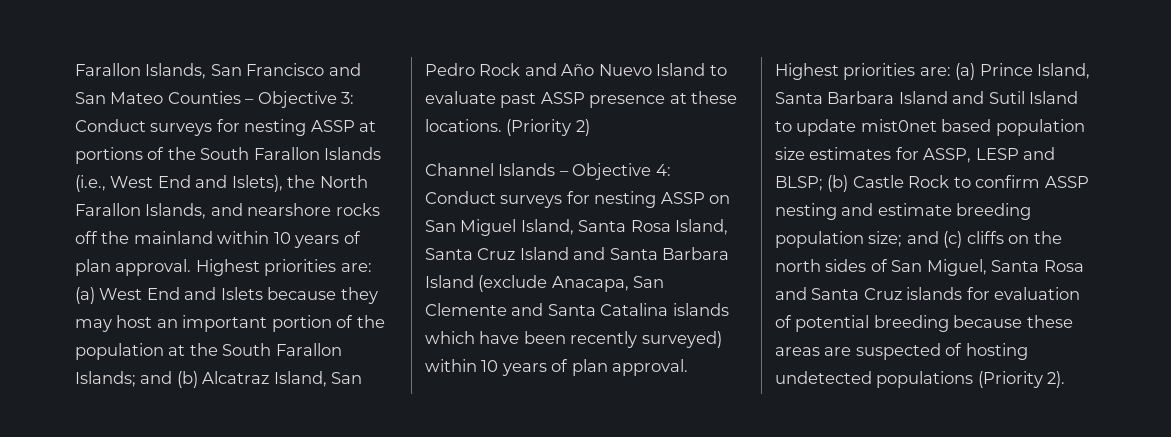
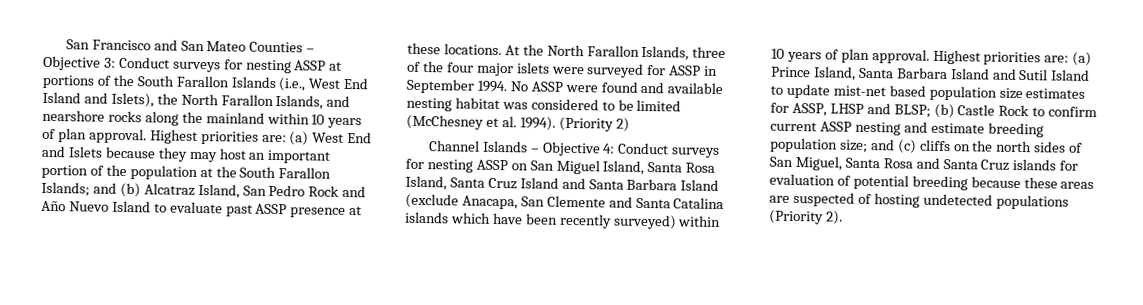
- Farallon Islands, San Francisco and San Mateo Counties – Objective 3: Conduct surveys for nesting ASSP at portions of the South Farallon Islands (i.e., West End and Islets), the North Farallon Islands, and nearshore rocks off the mainland within 10 years of plan approval.
+ San Francisco and San Mateo Counties – Objective 3: Conduct surveys for nesting ASSP at portions of the South Farallon Islands (i.e., West End Island and Islets), the North Farallon Islands, and nearshore rocks along the mainland within 10 years of plan approval.
+ At the North Farallon Islands, three of the four major islets were surveyed for ASSP in September 1994. No ASSP were found and available nesting habitat was considered to be limited (McChesney et al. 1994).
- (a) Prince Island, Santa Barbara Island and Sutil Island to update mist0net based population size estimates for ASSP, LESP and BLSP;
+ (a) Prince Island, Santa Barbara Island and Sutil Island to update mist-net based population size estimates for ASSP, LHSP and BLSP;
- (b) Castle Rock to confirm ASSP nesting and estimate breeding population size;
+ (b) Castle Rock to confirm current ASSP nesting and estimate breeding population size;

